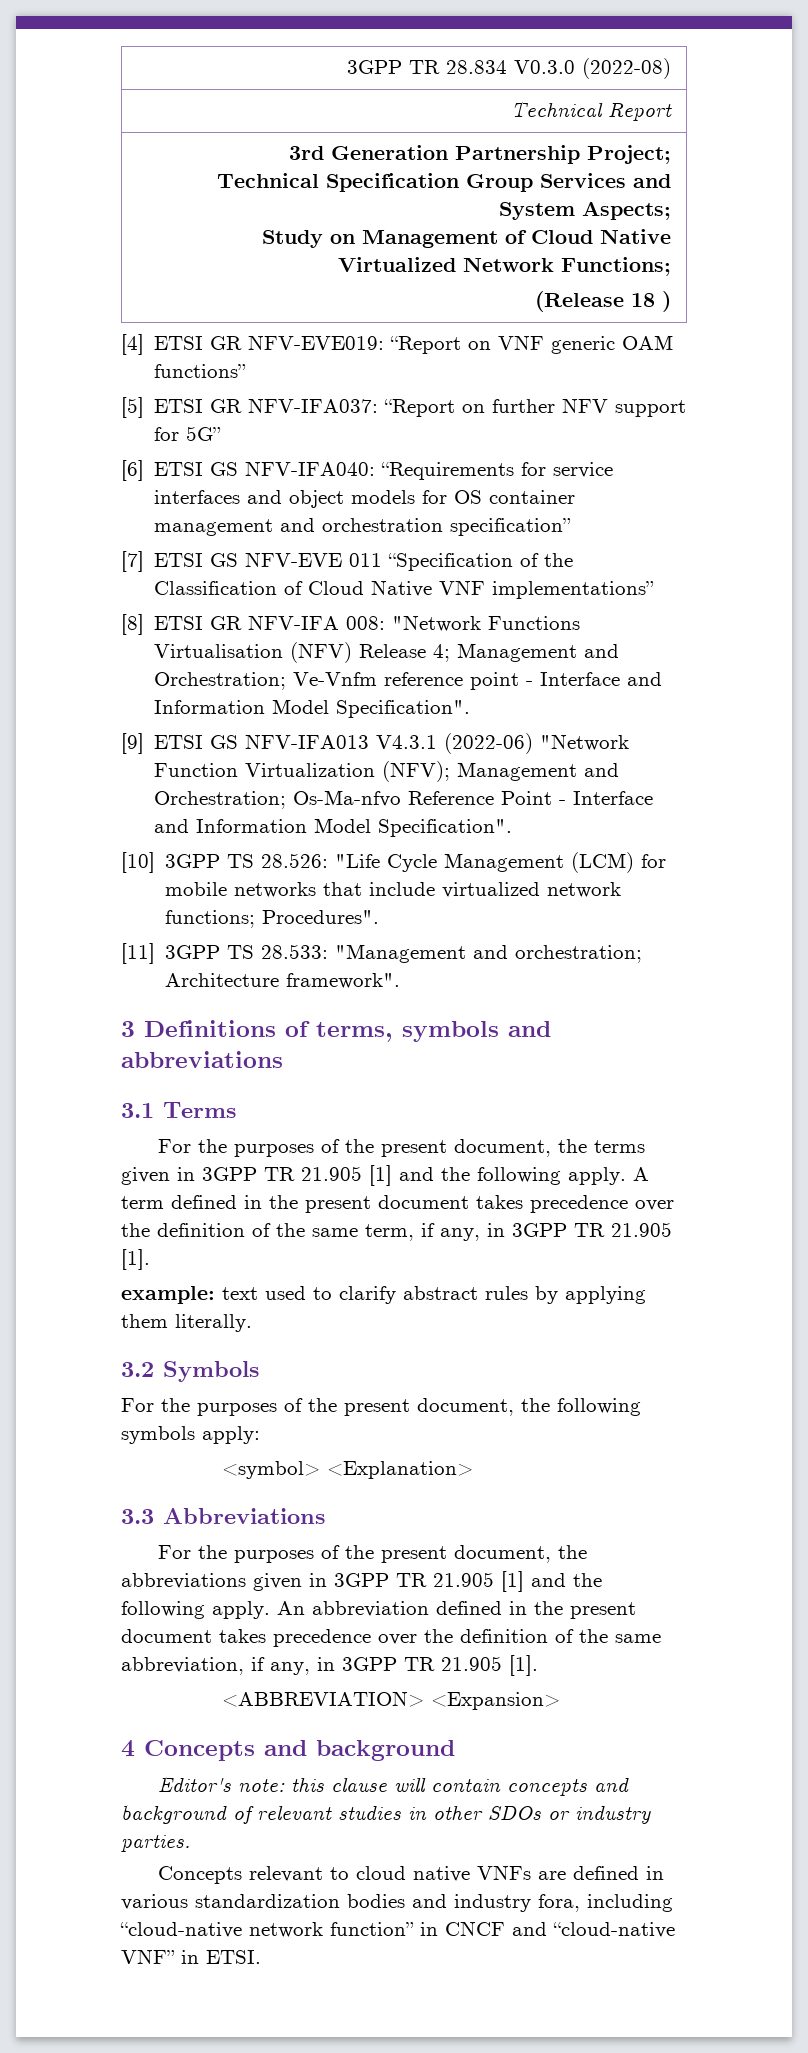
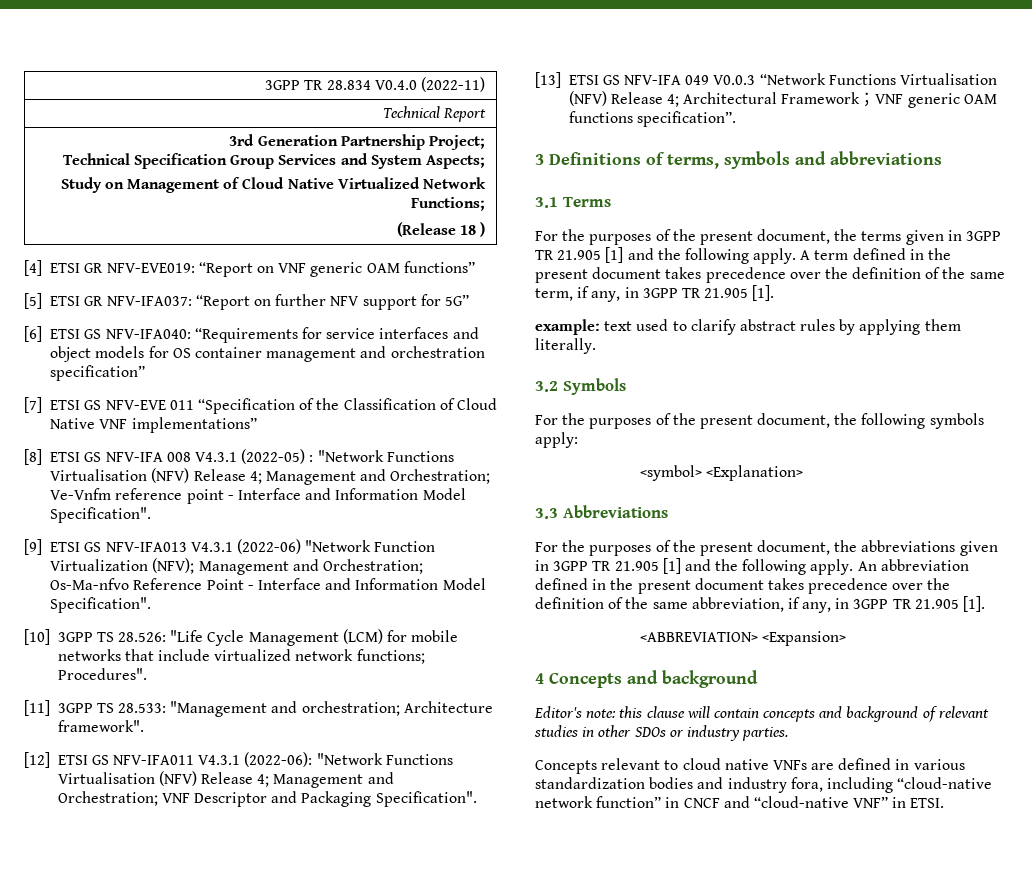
- 3GPP TR 28.834 V0.3.0 (2022-08)
+ 3GPP TR 28.834 V0.4.0 (2022-11)
- [8] ETSI GR NFV-IFA 008: "Network Functions Virtualisation (NFV) Release 4; Management and Orchestration; Ve-Vnfm reference point - Interface and Information Model Specification".
+ [8] ETSI GS NFV-IFA 008 V4.3.1 (2022-05) : "Network Functions Virtualisation (NFV) Release 4; Management and Orchestration; Ve-Vnfm reference point - Interface and Information Model Specification".
+ [12] ETSI GS NFV-IFA011 V4.3.1 (2022-06): "Network Functions Virtualisation (NFV) Release 4; Management and Orchestration; VNF Descriptor and Packaging Specification".
+ [13] ETSI GS NFV-IFA 049 V0.0.3 “Network Functions Virtualisation (NFV) Release 4; Architectural Framework；VNF generic OAM functions specification”.

